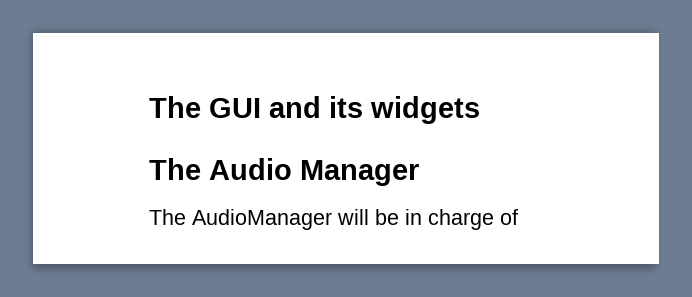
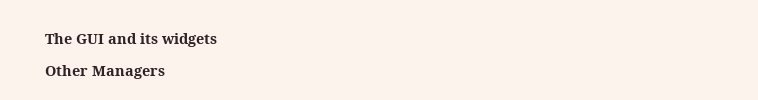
- The Audio Manager
- The AudioManager will be in charge of
+ Other Managers

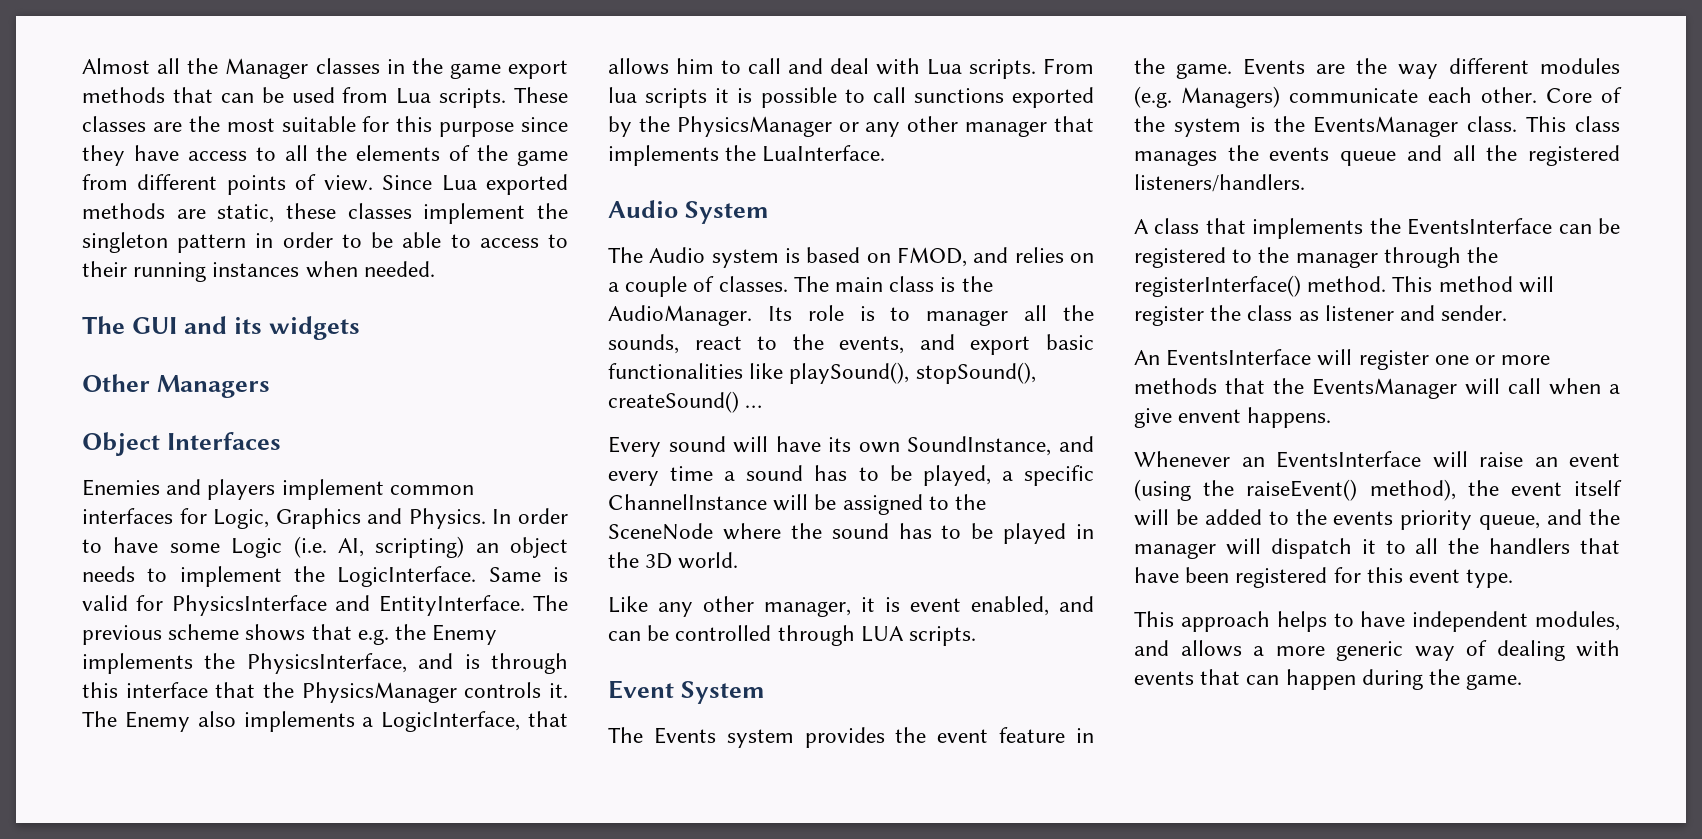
+ Almost all the Manager classes in the game export methods that can be used from Lua scripts. These classes are the most suitable for this purpose since they have access to all the elements of the game from different points of view. Since Lua exported methods are static, these classes implement the singleton pattern in order to be able to access to their running instances when needed.
+ Object Interfaces
+ Enemies and players implement common interfaces for Logic, Graphics and Physics. In order to have some Logic (i.e. AI, scripting) an object needs to implement the LogicInterface. Same is valid for PhysicsInterface and EntityInterface. The previous scheme shows that e.g. the Enemy implements the PhysicsInterface, and is through this interface that the PhysicsManager controls it. The Enemy also implements a LogicInterface, that allows him to call and deal with Lua scripts. From lua scripts it is possible to call sunctions exported by the PhysicsManager or any other manager that implements the LuaInterface.
+ Audio System
+ The Audio system is based on FMOD, and relies on a couple of classes. The main class is the AudioManager. Its role is to manager all the sounds, react to the events, and export basic functionalities like playSound(), stopSound(), createSound() …
+ Every sound will have its own SoundInstance, and every time a sound has to be played, a specific ChannelInstance will be assigned to the SceneNode where the sound has to be played in the 3D world.
+ Like any other manager, it is event enabled, and can be controlled through LUA scripts.
+ Event System
+ The Events system provides the event feature in the game. Events are the way different modules (e.g. Managers) communicate each other. Core of the system is the EventsManager class. This class manages the events queue and all the registered listeners/handlers.
+ A class that implements the EventsInterface can be registered to the manager through the registerInterface() method. This method will register the class as listener and sender.
+ An EventsInterface will register one or more methods that the EventsManager will call when a give envent happens.
+ Whenever an EventsInterface will raise an event (using the raiseEvent() method), the event itself will be added to the events priority queue, and the manager will dispatch it to all the handlers that have been registered for this event type.
+ This approach helps to have independent modules, and allows a more generic way of dealing with events that can happen during the game.

